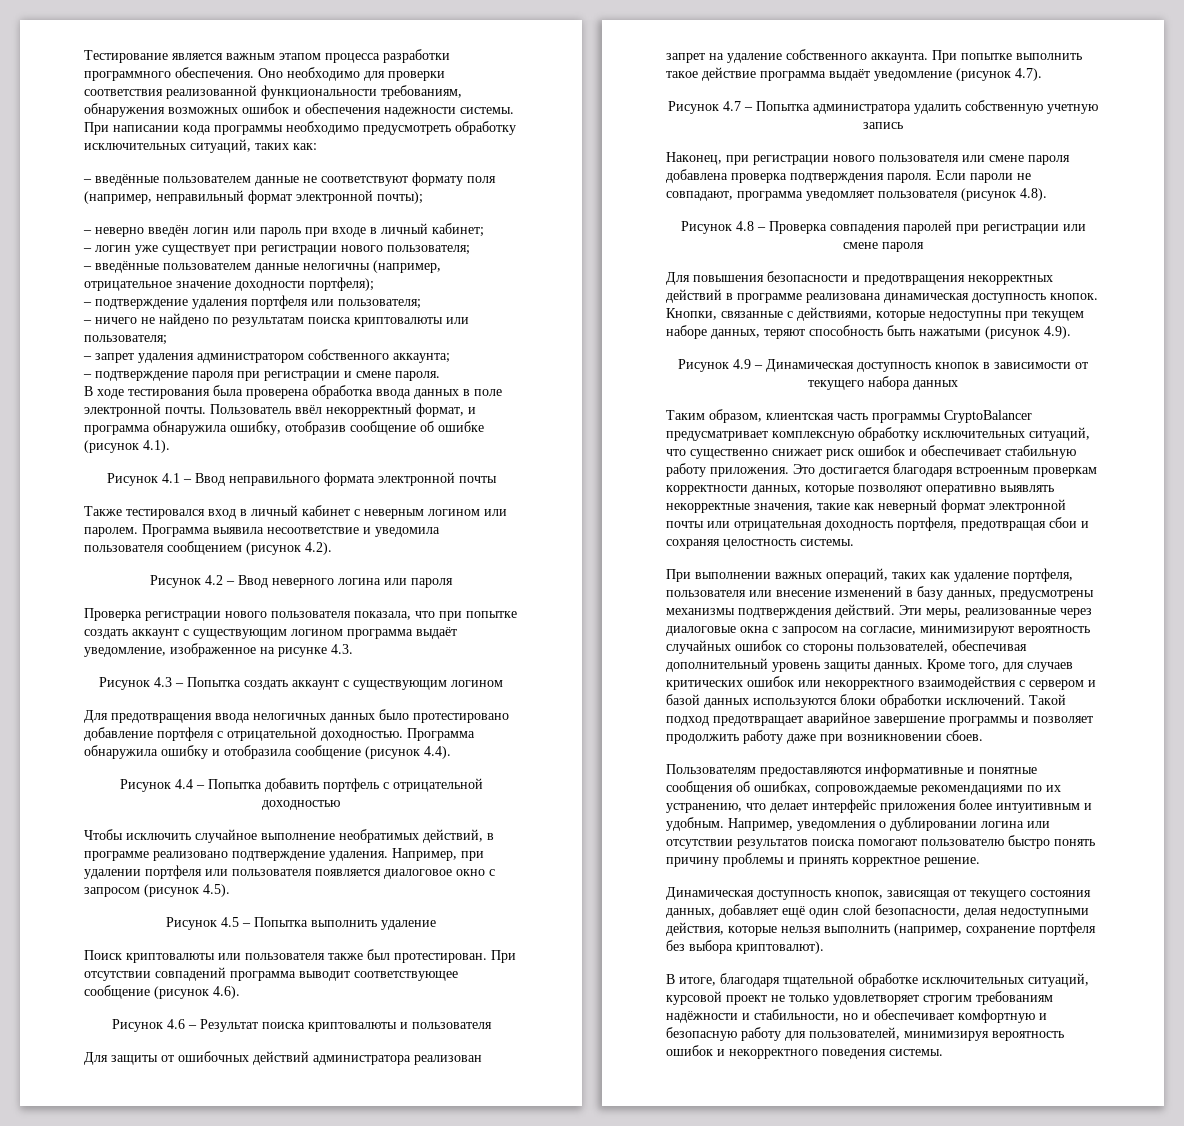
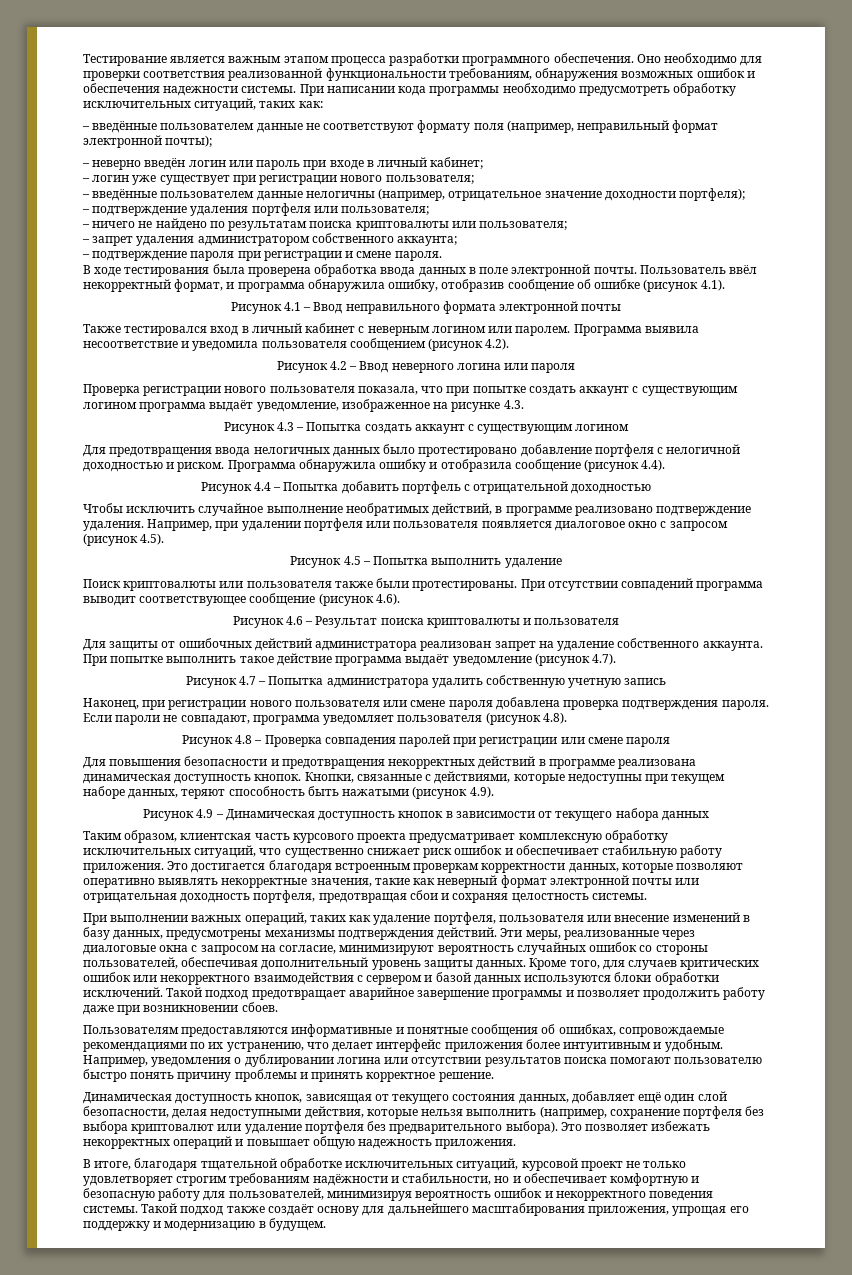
- Для предотвращения ввода нелогичных данных было протестировано добавление портфеля с отрицательной доходностью.
+ Для предотвращения ввода нелогичных данных было протестировано добавление портфеля с нелогичной доходностью и риском.
- Поиск криптовалюты или пользователя также был протестирован.
+ Поиск криптовалюты или пользователя также были протестированы.
- Таким образом, клиентская часть программы CryptoBalancer предусматривает комплексную обработку исключительных ситуаций, что существенно снижает риск ошибок и обеспечивает стабильную работу приложения.
+ Таким образом, клиентская часть курсового проекта предусматривает комплексную обработку исключительных ситуаций, что существенно снижает риск ошибок и обеспечивает стабильную работу приложения.
- Динамическая доступность кнопок, зависящая от текущего состояния данных, добавляет ещё один слой безопасности, делая недоступными действия, которые нельзя выполнить (например, сохранение портфеля без выбора криптовалют).
+ Динамическая доступность кнопок, зависящая от текущего состояния данных, добавляет ещё один слой безопасности, делая недоступными действия, которые нельзя выполнить (например, сохранение портфеля без выбора криптовалют или удаление портфеля без предварительного выбора). Это позволяет избежать некорректных операций и повышает общую надежность приложения.
+ Такой подход также создаёт основу для дальнейшего масштабирования приложения, упрощая его поддержку и модернизацию в будущем.

